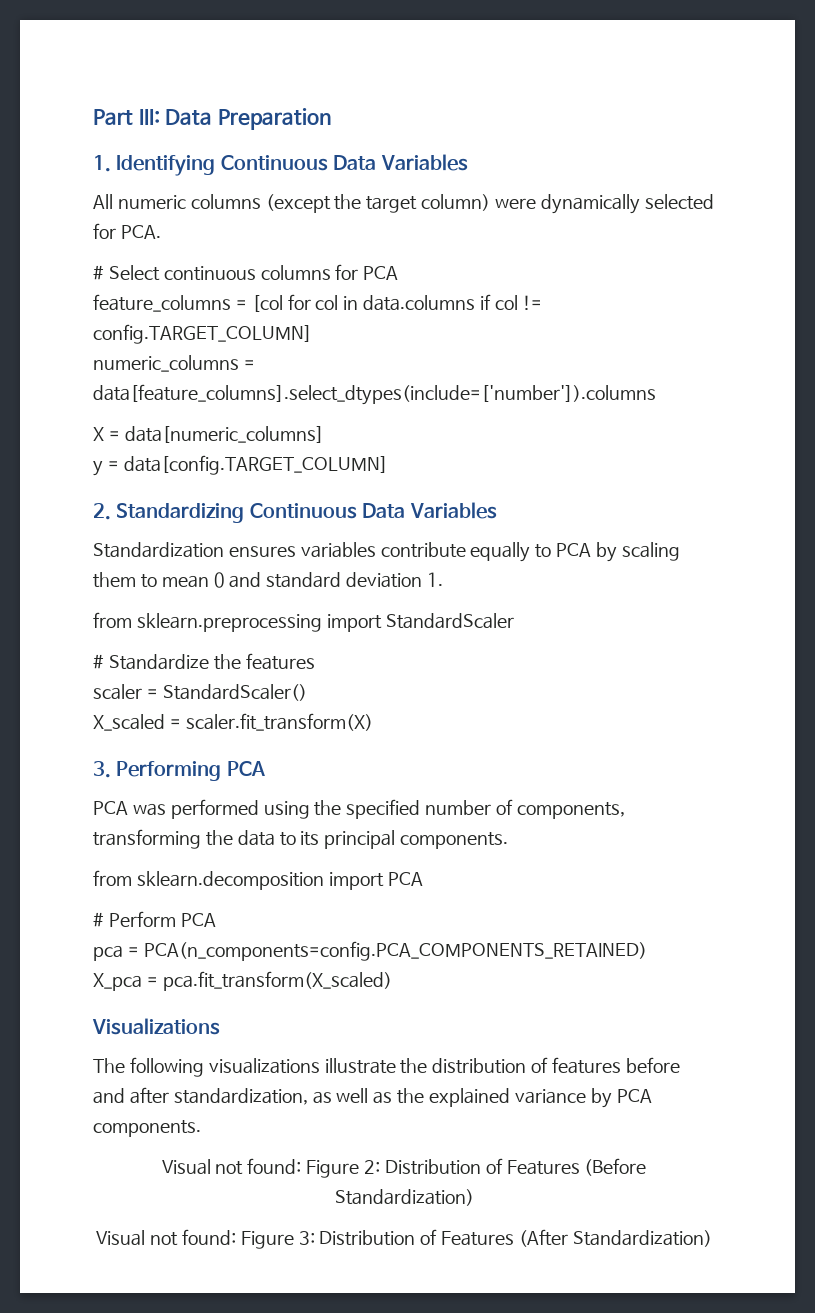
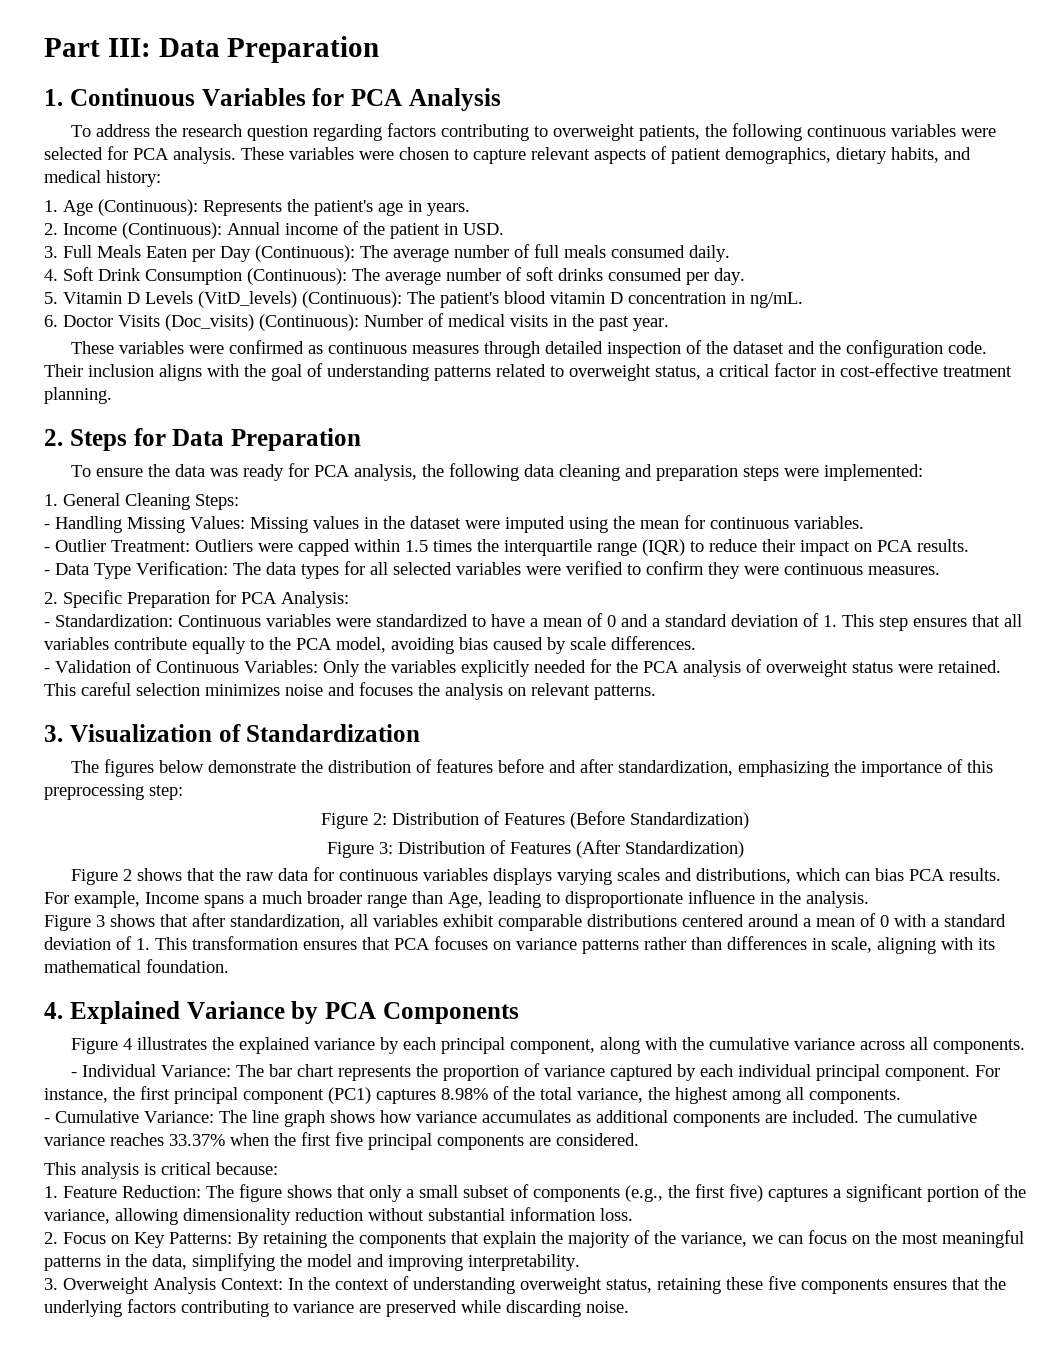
- 1. Identifying Continuous Data Variables
- All numeric columns (except the target column) were dynamically selected for PCA.
- # Select continuous columns for PCA
- feature_columns = [col for col in data.columns if col != config.TARGET_COLUMN]
- numeric_columns = data[feature_columns].select_dtypes(include=['number']).columns
- X = data[numeric_columns]
- y = data[config.TARGET_COLUMN]
- 2. Standardizing Continuous Data Variables
- Standardization ensures variables contribute equally to PCA by scaling them to mean 0 and standard deviation 1.
- from sklearn.preprocessing import StandardScaler
- # Standardize the features
- scaler = StandardScaler()
- X_scaled = scaler.fit_transform(X)
- 3. Performing PCA
- PCA was performed using the specified number of components, transforming the data to its principal components.
- from sklearn.decomposition import PCA
- # Perform PCA
- pca = PCA(n_components=config.PCA_COMPONENTS_RETAINED)
- X_pca = pca.fit_transform(X_scaled)
- Visualizations
- The following visualizations illustrate the distribution of features before and after standardization, as well as the explained variance by PCA components.
- Visual not found: Figure 2: Distribution of Features (Before Standardization)
+ 1. Continuous Variables for PCA Analysis
+ To address the research question regarding factors contributing to overweight patients, the following continuous variables were selected for PCA analysis. These variables were chosen to capture relevant aspects of patient demographics, dietary habits, and medical history:
+ 1. Age (Continuous): Represents the patient's age in years.
+ 2. Income (Continuous): Annual income of the patient in USD.
+ 3. Full Meals Eaten per Day (Continuous): The average number of full meals consumed daily.
+ 4. Soft Drink Consumption (Continuous): The average number of soft drinks consumed per day.
+ 5. Vitamin D Levels (VitD_levels) (Continuous): The patient's blood vitamin D concentration in ng/mL.
+ 6. Doctor Visits (Doc_visits) (Continuous): Number of medical visits in the past year.
+ These variables were confirmed as continuous measures through detailed inspection of the dataset and the configuration code. Their inclusion aligns with the goal of understanding patterns related to overweight status, a critical factor in cost-effective treatment planning.
+ 2. Steps for Data Preparation
+ To ensure the data was ready for PCA analysis, the following data cleaning and preparation steps were implemented:
+ 1. General Cleaning Steps:
+ - Handling Missing Values: Missing values in the dataset were imputed using the mean for continuous variables.
+ - Outlier Treatment: Outliers were capped within 1.5 times the interquartile range (IQR) to reduce their impact on PCA results.
+ - Data Type Verification: The data types for all selected variables were verified to confirm they were continuous measures.
+ 2. Specific Preparation for PCA Analysis:
+ - Standardization: Continuous variables were standardized to have a mean of 0 and a standard deviation of 1. This step ensures that all variables contribute equally to the PCA model, avoiding bias caused by scale differences.
+ - Validation of Continuous Variables: Only the variables explicitly needed for the PCA analysis of overweight status were retained. This careful selection minimizes noise and focuses the analysis on relevant patterns.
+ 3. Visualization of Standardization
+ The figures below demonstrate the distribution of features before and after standardization, emphasizing the importance of this preprocessing step:
+ Figure 2: Distribution of Features (Before Standardization)
- Visual not found: Figure 3: Distribution of Features (After Standardization)
+ Figure 3: Distribution of Features (After Standardization)
+ Figure 2 shows that the raw data for continuous variables displays varying scales and distributions, which can bias PCA results. For example, Income spans a much broader range than Age, leading to disproportionate influence in the analysis.
+ Figure 3 shows that after standardization, all variables exhibit comparable distributions centered around a mean of 0 with a standard deviation of 1. This transformation ensures that PCA focuses on variance patterns rather than differences in scale, aligning with its mathematical foundation.
+ 4. Explained Variance by PCA Components
+ Figure 4 illustrates the explained variance by each principal component, along with the cumulative variance across all components.
+ - Individual Variance: The bar chart represents the proportion of variance captured by each individual principal component. For instance, the first principal component (PC1) captures 8.98% of the total variance, the highest among all components.
+ - Cumulative Variance: The line graph shows how variance accumulates as additional components are included. The cumulative variance reaches 33.37% when the first five principal components are considered.
+ This analysis is critical because:
+ 1. Feature Reduction: The figure shows that only a small subset of components (e.g., the first five) captures a significant portion of the variance, allowing dimensionality reduction without substantial information loss.
+ 2. Focus on Key Patterns: By retaining the components that explain the majority of the variance, we can focus on the most meaningful patterns in the data, simplifying the model and improving interpretability.
+ 3. Overweight Analysis Context: In the context of understanding overweight status, retaining these five components ensures that the underlying factors contributing to variance are preserved while discarding noise.

